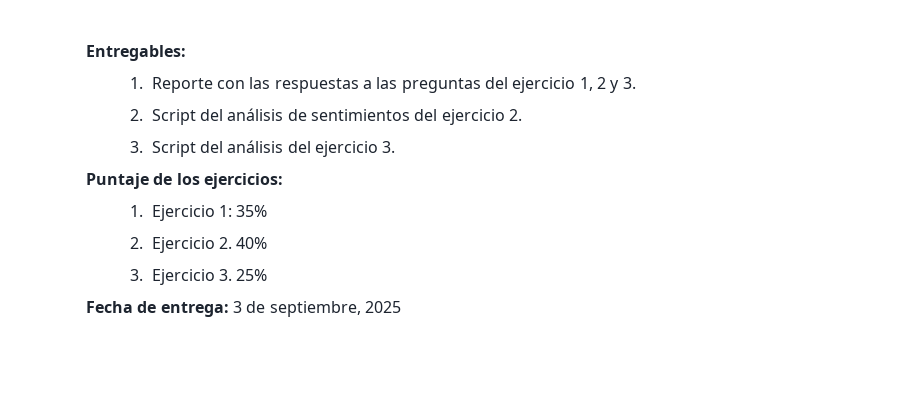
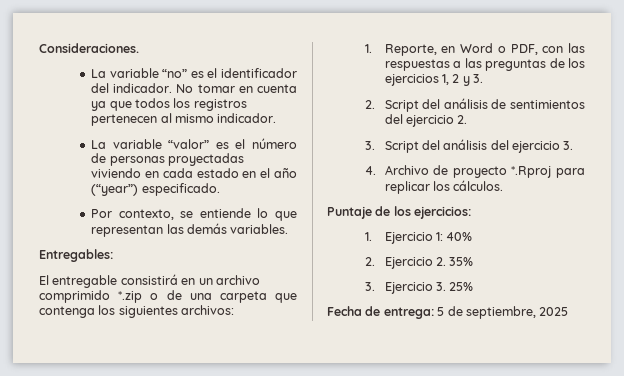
+ Consideraciones.
+ La variable “no” es el identificador del indicador. No tomar en cuenta ya que todos los registros pertenecen al mismo indicador.
+ La variable “valor” es el número de personas proyectadas viviendo en cada estado en el año (“year”) especificado.
+ Por contexto, se entiende lo que representan las demás variables.
  Entregables:
- 1. Reporte con las respuestas a las preguntas del ejercicio 1, 2 y 3.
+ El entregable consistirá en un archivo comprimido *.zip o de una carpeta que contenga los siguientes archivos:
+ 1. Reporte, en Word o PDF, con las respuestas a las preguntas de los ejercicios 1, 2 y 3.
+ 4. Archivo de proyecto *.Rproj para replicar los cálculos.
- 1. Ejercicio 1: 35%
+ 1. Ejercicio 1: 40%
- 2. Ejercicio 2. 40%
+ 2. Ejercicio 2. 35%
- Fecha de entrega: 3 de septiembre, 2025
+ Fecha de entrega: 5 de septiembre, 2025

